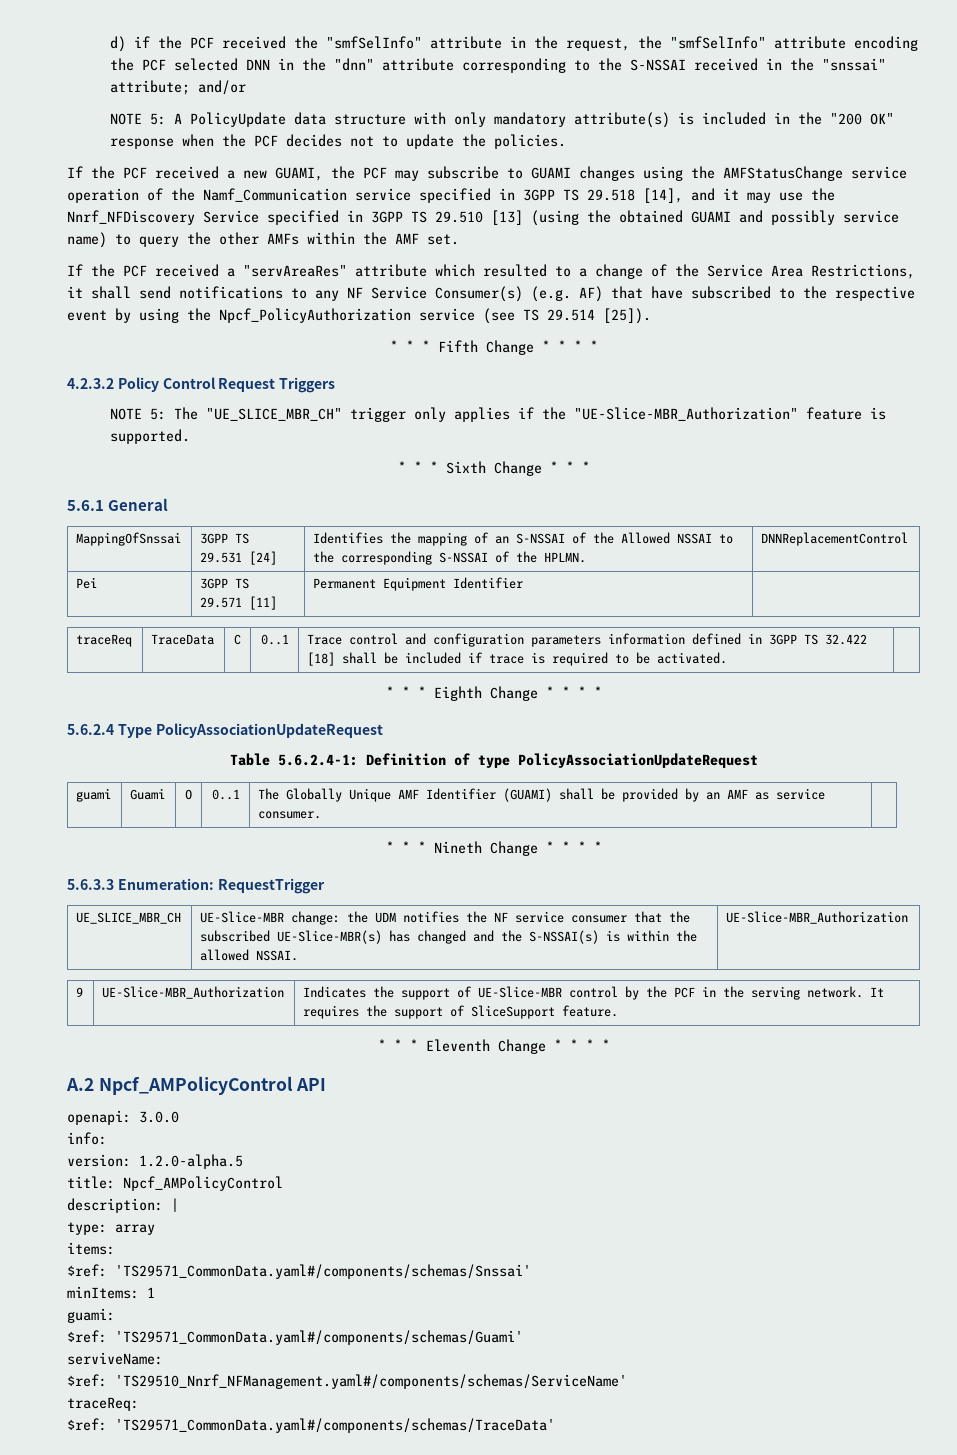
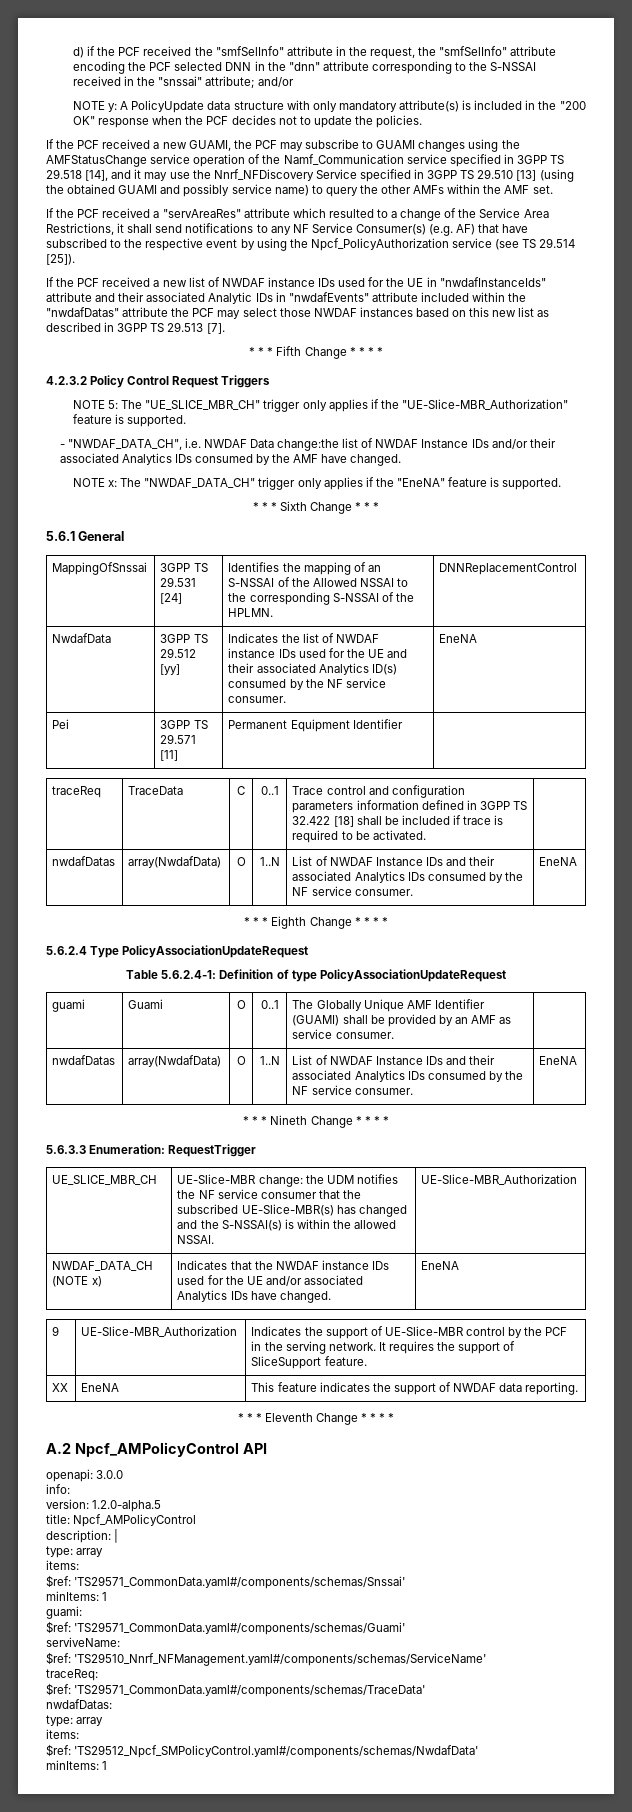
- NOTE 5: A PolicyUpdate data structure with only mandatory attribute(s) is included in the "200 OK" response when the PCF decides not to update the policies.
+ NOTE y: A PolicyUpdate data structure with only mandatory attribute(s) is included in the "200 OK" response when the PCF decides not to update the policies.
+ If the PCF received a new list of NWDAF instance IDs used for the UE in "nwdafInstanceIds" attribute and their associated Analytic IDs in "nwdafEvents" attribute included within the "nwdafDatas" attribute the PCF may select those NWDAF instances based on this new list as described in 3GPP TS 29.513 [7].
+ - "NWDAF_DATA_CH", i.e. NWDAF Data change:the list of NWDAF Instance IDs and/or their associated Analytics IDs consumed by the AMF have changed.
+ NOTE x: The "NWDAF_DATA_CH" trigger only applies if the "EneNA" feature is supported.
+ NwdafData | 3GPP TS 29.512 [yy] | Indicates the list of NWDAF instance IDs used for the UE and their associated Analytics ID(s) consumed by the NF service consumer. | EneNA
  traceReq | TraceData | C | 0..1 | Trace control and configuration parameters information defined in 3GPP TS 32.422 [18] shall be included if trace is required to be activated. |
+ nwdafDatas | array(NwdafData) | O | 1..N | List of NWDAF Instance IDs and their associated Analytics IDs consumed by the NF service consumer. | EneNA
  guami | Guami | O | 0..1 | The Globally Unique AMF Identifier (GUAMI) shall be provided by an AMF as service consumer. |
+ nwdafDatas | array(NwdafData) | O | 1..N | List of NWDAF Instance IDs and their associated Analytics IDs consumed by the NF service consumer. | EneNA
+ NWDAF_DATA_CH (NOTE x) | Indicates that the NWDAF instance IDs used for the UE and/or associated Analytics IDs have changed. | EneNA
+ XX | EneNA | This feature indicates the support of NWDAF data reporting.
+ nwdafDatas:
+ type: array
+ items:
+ $ref: 'TS29512_Npcf_SMPolicyControl.yaml#/components/schemas/NwdafData'
+ minItems: 1

